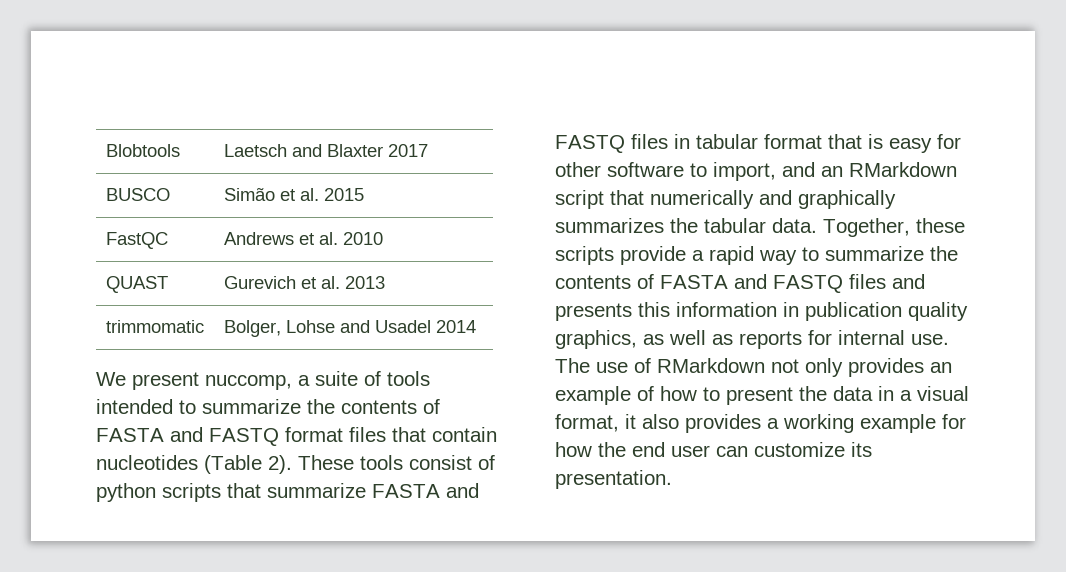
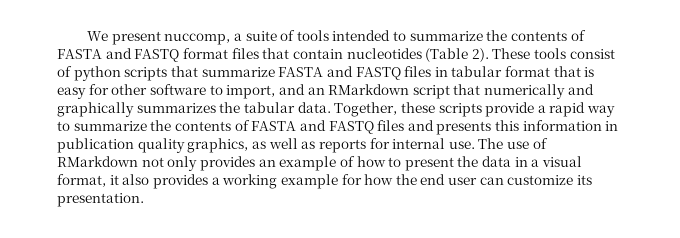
- Blobtools | Laetsch and Blaxter 2017
- BUSCO | Simão et al. 2015
- FastQC | Andrews et al. 2010
- QUAST | Gurevich et al. 2013
- trimmomatic | Bolger, Lohse and Usadel 2014

